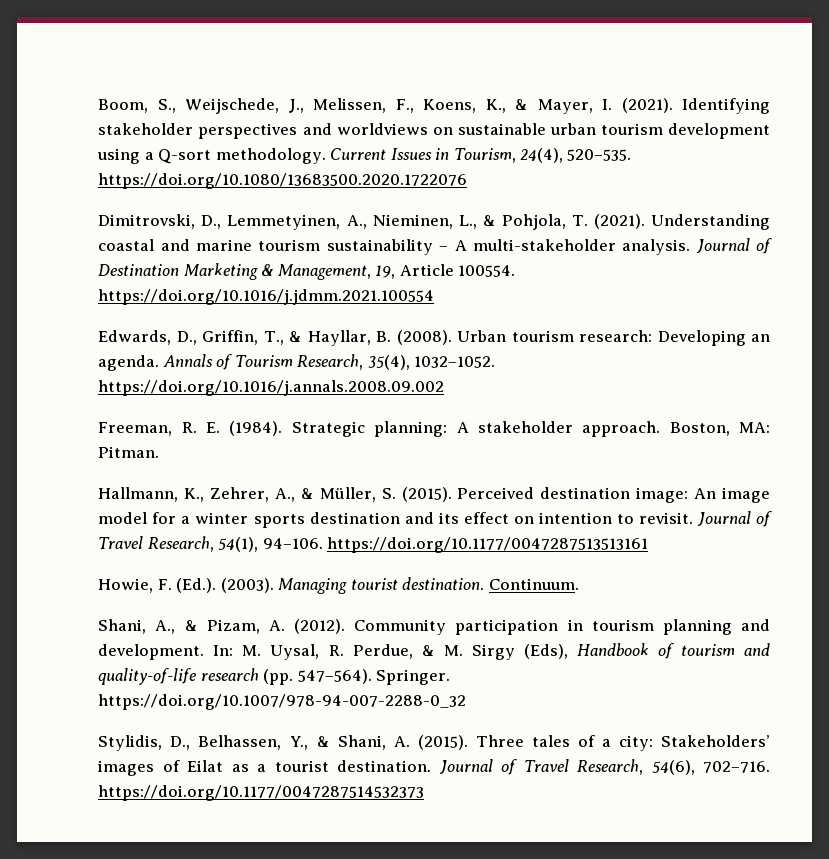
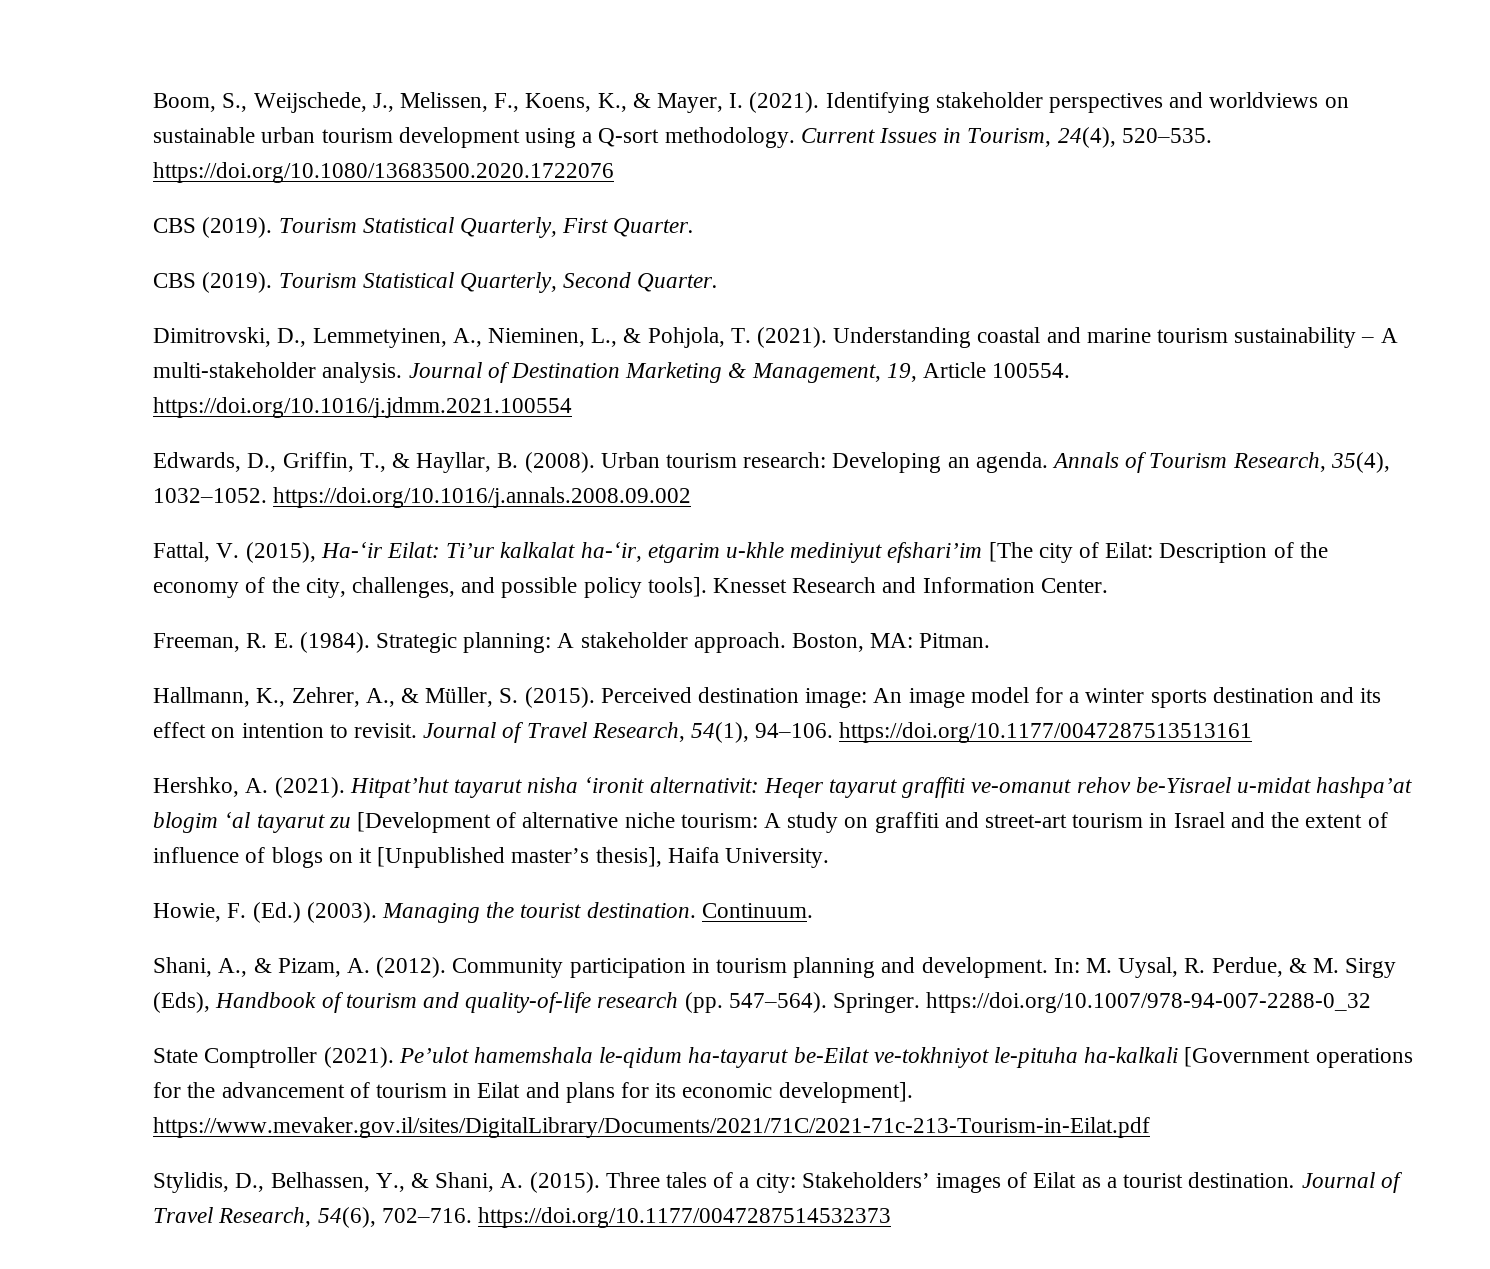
+ CBS (2019). Tourism Statistical Quarterly, First Quarter.
+ CBS (2019). Tourism Statistical Quarterly, Second Quarter.
+ Fattal, V. (2015), Ha-‘ir Eilat: Ti’ur kalkalat ha-‘ir, etgarim u-khle mediniyut efshari’im [The city of Eilat: Description of the economy of the city, challenges, and possible policy tools]. Knesset Research and Information Center.
+ Hershko, A. (2021). Hitpat’hut tayarut nisha ‘ironit alternativit: Heqer tayarut graffiti ve-omanut rehov be-Yisrael u-midat hashpa’at blogim ‘al tayarut zu [Development of alternative niche tourism: A study on graffiti and street-art tourism in Israel and the extent of influence of blogs on it [Unpublished master’s thesis], Haifa University.
- Howie, F. (Ed.). (2003).
+ Howie, F. (Ed.) (2003).
- Managing tourist destination.
+ Managing the tourist destination.
+ State Comptroller (2021). Pe’ulot hamemshala le-qidum ha-tayarut be-Eilat ve-tokhniyot le-pituha ha-kalkali [Government operations for the advancement of tourism in Eilat and plans for its economic development]. https://www.mevaker.gov.il/sites/DigitalLibrary/Documents/2021/71C/2021-71c-213-Tourism-in-Eilat.pdf

